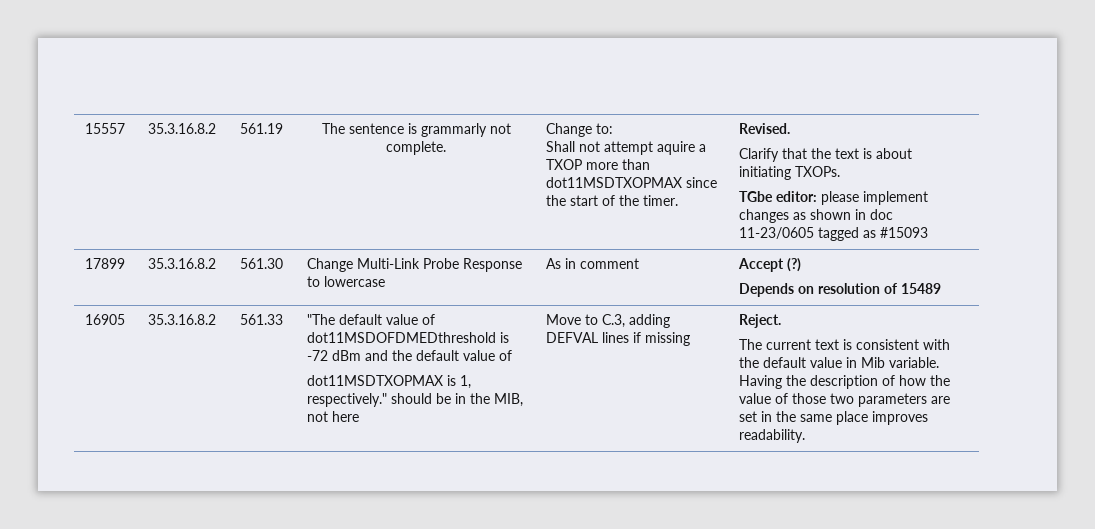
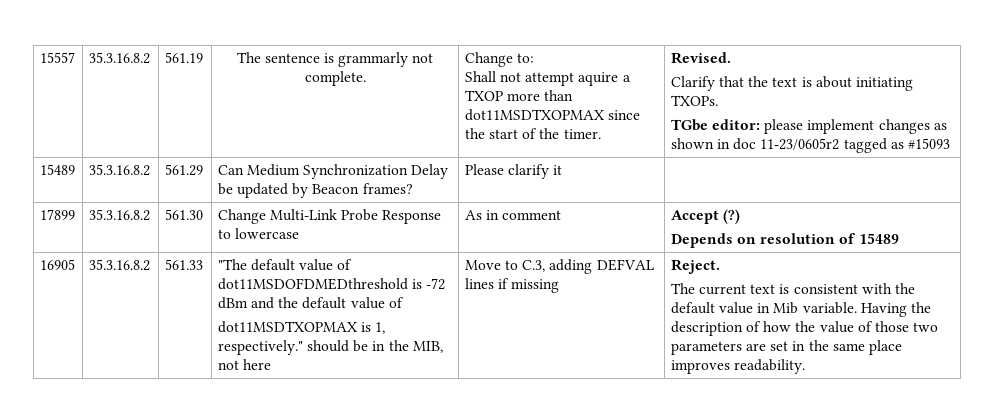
- TGbe editor: please implement changes as shown in doc 11-23/0605 tagged as #15093
+ TGbe editor: please implement changes as shown in doc 11-23/0605r2 tagged as #15093
+ 15489 | 35.3.16.8.2 | 561.29 | Can Medium Synchronization Delay be updated by Beacon frames? | Please clarify it |

